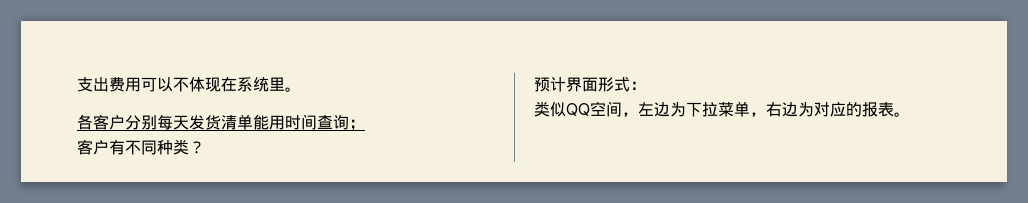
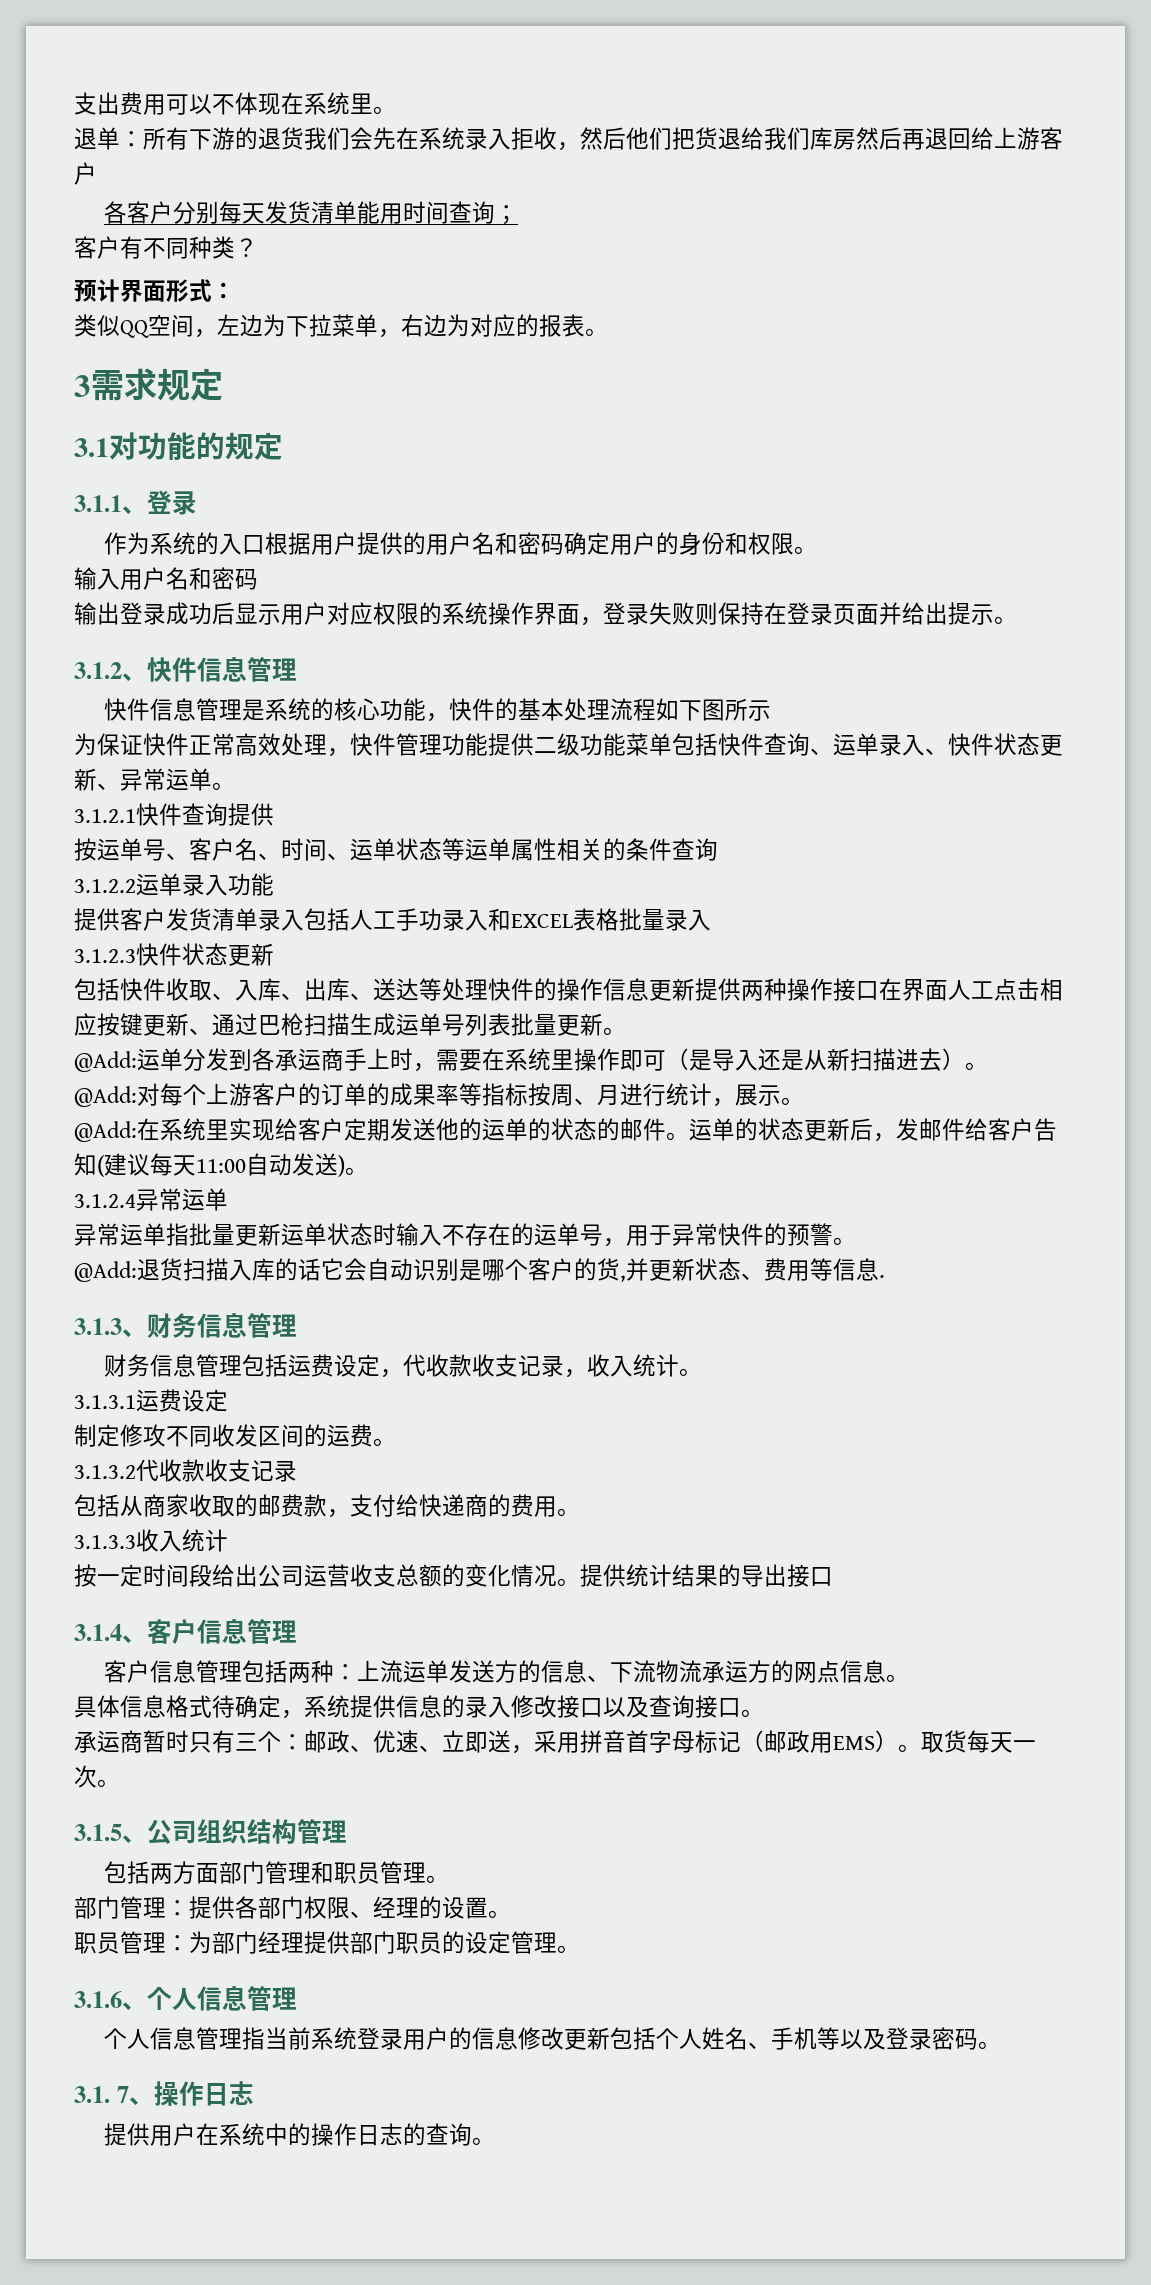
+ 退单：所有下游的退货我们会先在系统录入拒收，然后他们把货退给我们库房然后再退回给上游客户
+ 3需求规定
+ 3.1对功能的规定
+ 3.1.1、登录
+ 作为系统的入口根据用户提供的用户名和密码确定用户的身份和权限。
+ 输入用户名和密码
+ 输出登录成功后显示用户对应权限的系统操作界面，登录失败则保持在登录页面并给出提示。
+ 3.1.2、快件信息管理
+ 快件信息管理是系统的核心功能，快件的基本处理流程如下图所示
+ 为保证快件正常高效处理，快件管理功能提供二级功能菜单包括快件查询、运单录入、快件状态更新、异常运单。
+ 3.1.2.1快件查询提供
+ 按运单号、客户名、时间、运单状态等运单属性相关的条件查询
+ 3.1.2.2运单录入功能
+ 提供客户发货清单录入包括人工手功录入和EXCEL表格批量录入
+ 3.1.2.3快件状态更新
+ 包括快件收取、入库、出库、送达等处理快件的操作信息更新提供两种操作接口在界面人工点击相应按键更新、通过巴枪扫描生成运单号列表批量更新。
+ @Add:运单分发到各承运商手上时，需要在系统里操作即可（是导入还是从新扫描进去）。
+ @Add:对每个上游客户的订单的成果率等指标按周、月进行统计，展示。
+ @Add:在系统里实现给客户定期发送他的运单的状态的邮件。运单的状态更新后，发邮件给客户告知(建议每天11:00自动发送)。
+ 3.1.2.4异常运单
+ 异常运单指批量更新运单状态时输入不存在的运单号，用于异常快件的预警。
+ @Add:退货扫描入库的话它会自动识别是哪个客户的货,并更新状态、费用等信息.
+ 3.1.3、财务信息管理
+ 财务信息管理包括运费设定，代收款收支记录，收入统计。
+ 3.1.3.1运费设定
+ 制定修攻不同收发区间的运费。
+ 3.1.3.2代收款收支记录
+ 包括从商家收取的邮费款，支付给快递商的费用。
+ 3.1.3.3收入统计
+ 按一定时间段给出公司运营收支总额的变化情况。提供统计结果的导出接口
+ 3.1.4、客户信息管理
+ 客户信息管理包括两种：上流运单发送方的信息、下流物流承运方的网点信息。
+ 具体信息格式待确定，系统提供信息的录入修改接口以及查询接口。
+ 承运商暂时只有三个：邮政、优速、立即送，采用拼音首字母标记（邮政用EMS）。取货每天一次。
+ 3.1.5、公司组织结构管理
+ 包括两方面部门管理和职员管理。
+ 部门管理：提供各部门权限、经理的设置。
+ 职员管理：为部门经理提供部门职员的设定管理。
+ 3.1.6、个人信息管理
+ 个人信息管理指当前系统登录用户的信息修改更新包括个人姓名、手机等以及登录密码。
+ 3.1. 7、操作日志
+ 提供用户在系统中的操作日志的查询。

